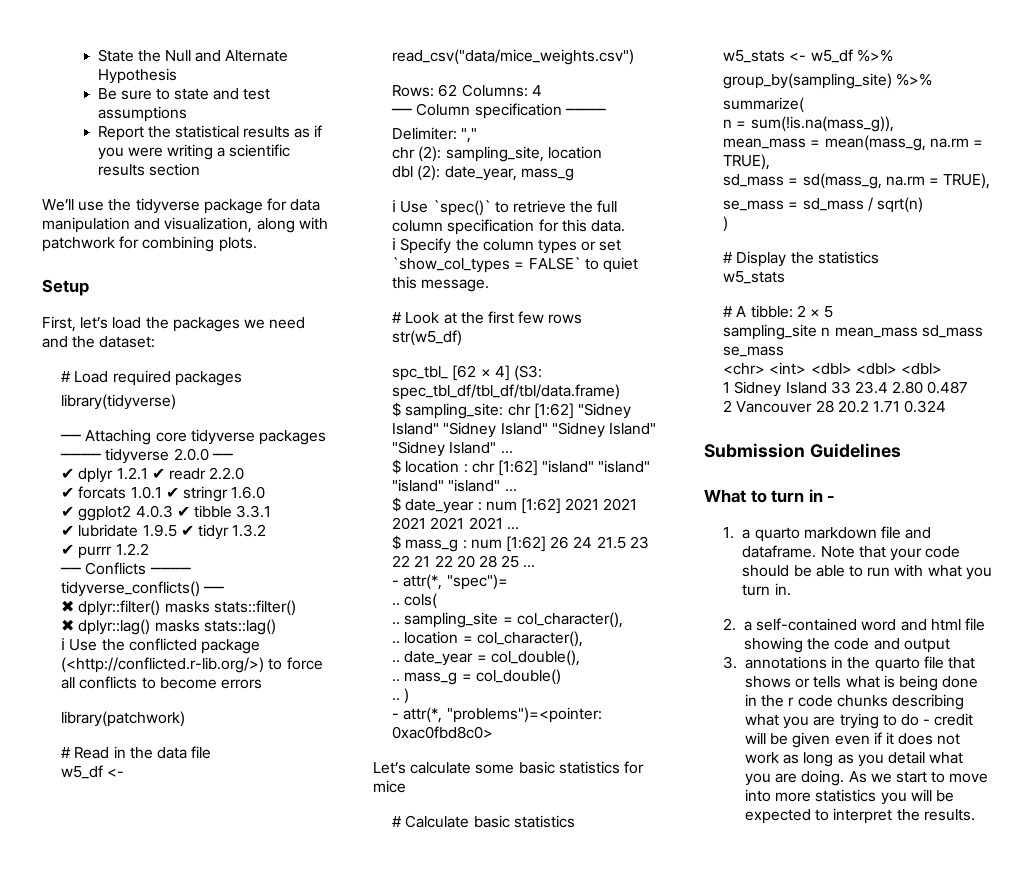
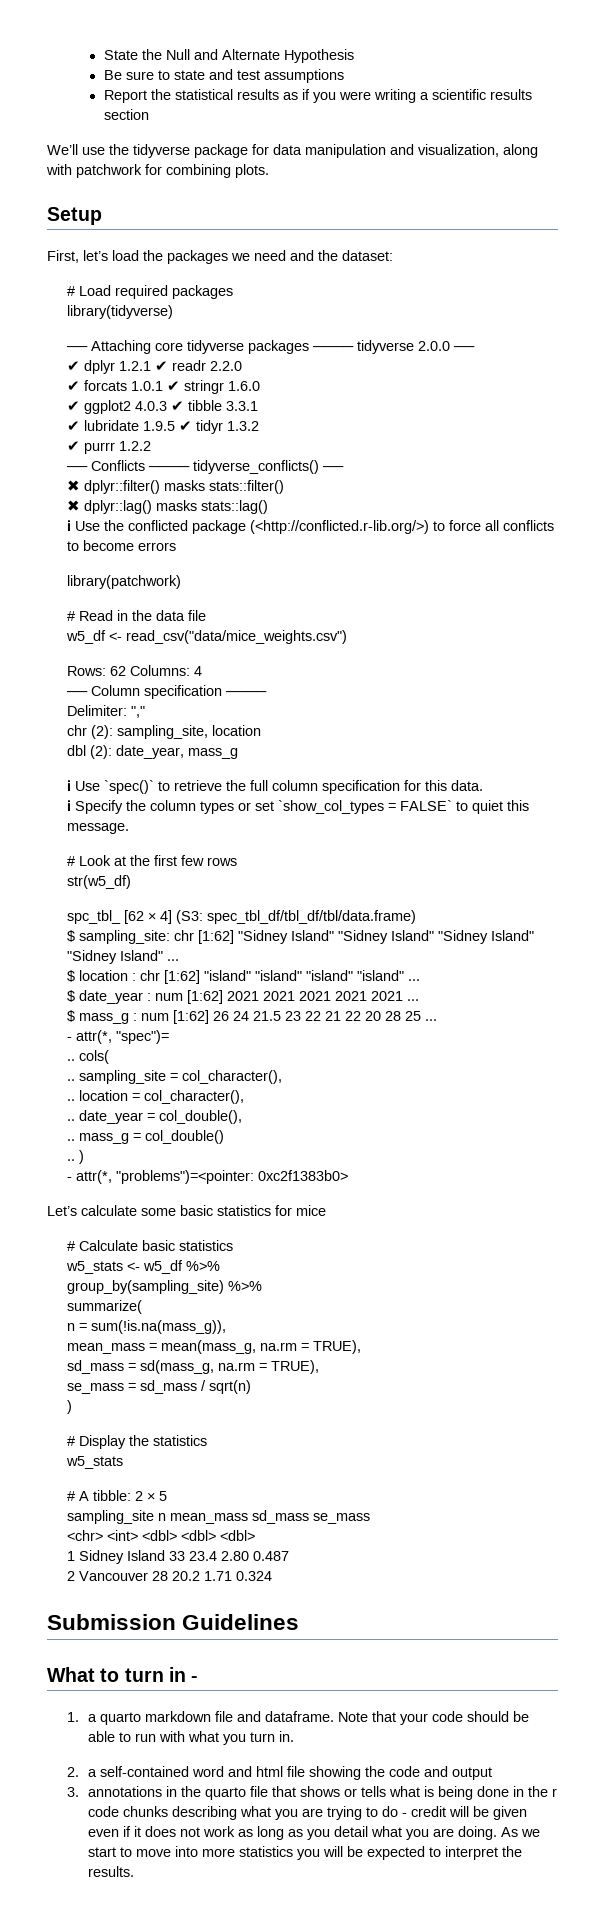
- - attr(*, "problems")=<pointer: 0xac0fbd8c0>
+ - attr(*, "problems")=<pointer: 0xc2f1383b0>

